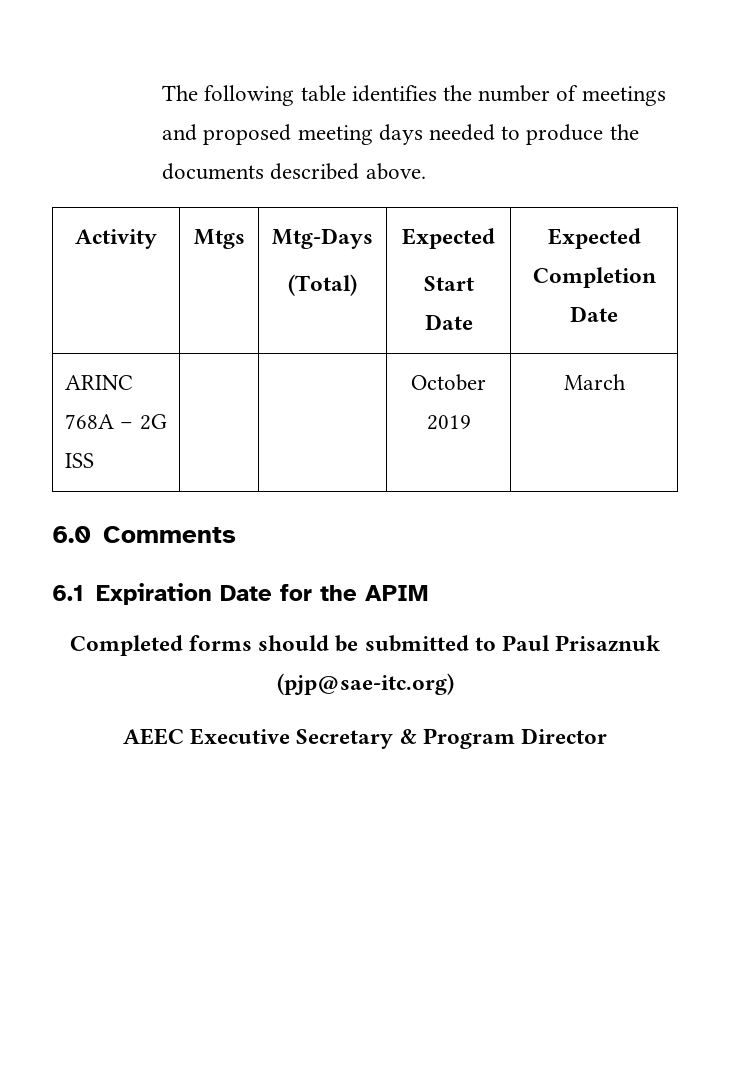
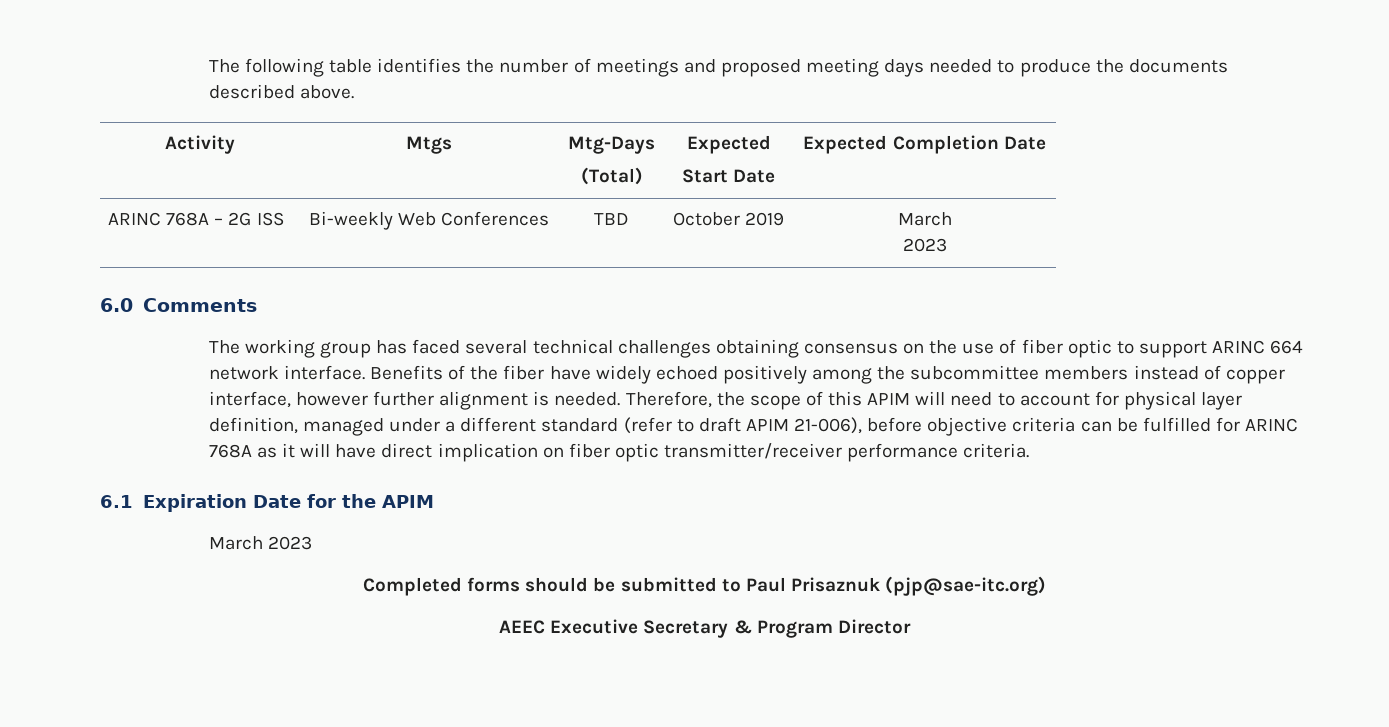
- ARINC 768A – 2G ISS | | | October 2019 | March
+ ARINC 768A – 2G ISS | Bi-weekly Web Conferences | TBD | October 2019 | March
+ 2023
+ The working group has faced several technical challenges obtaining consensus on the use of fiber optic to support ARINC 664 network interface. Benefits of the fiber have widely echoed positively among the subcommittee members instead of copper interface, however further alignment is needed. Therefore, the scope of this APIM will need to account for physical layer definition, managed under a different standard (refer to draft APIM 21-006), before objective criteria can be fulfilled for ARINC 768A as it will have direct implication on fiber optic transmitter/receiver performance criteria.
+ March 2023

